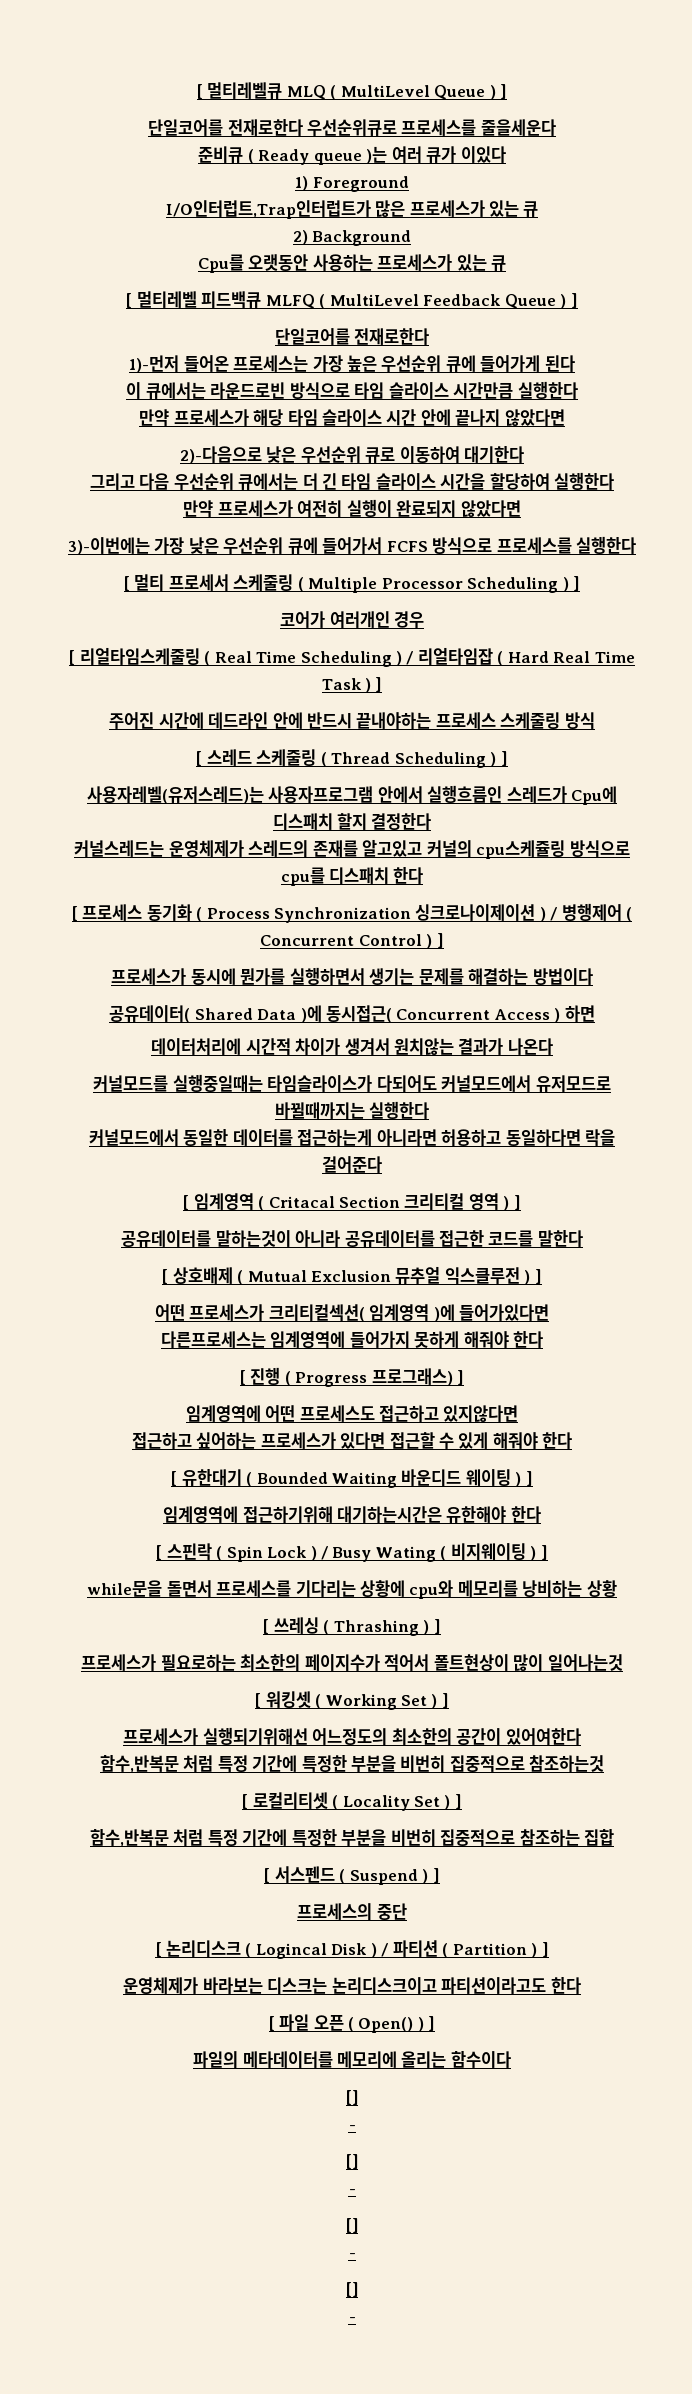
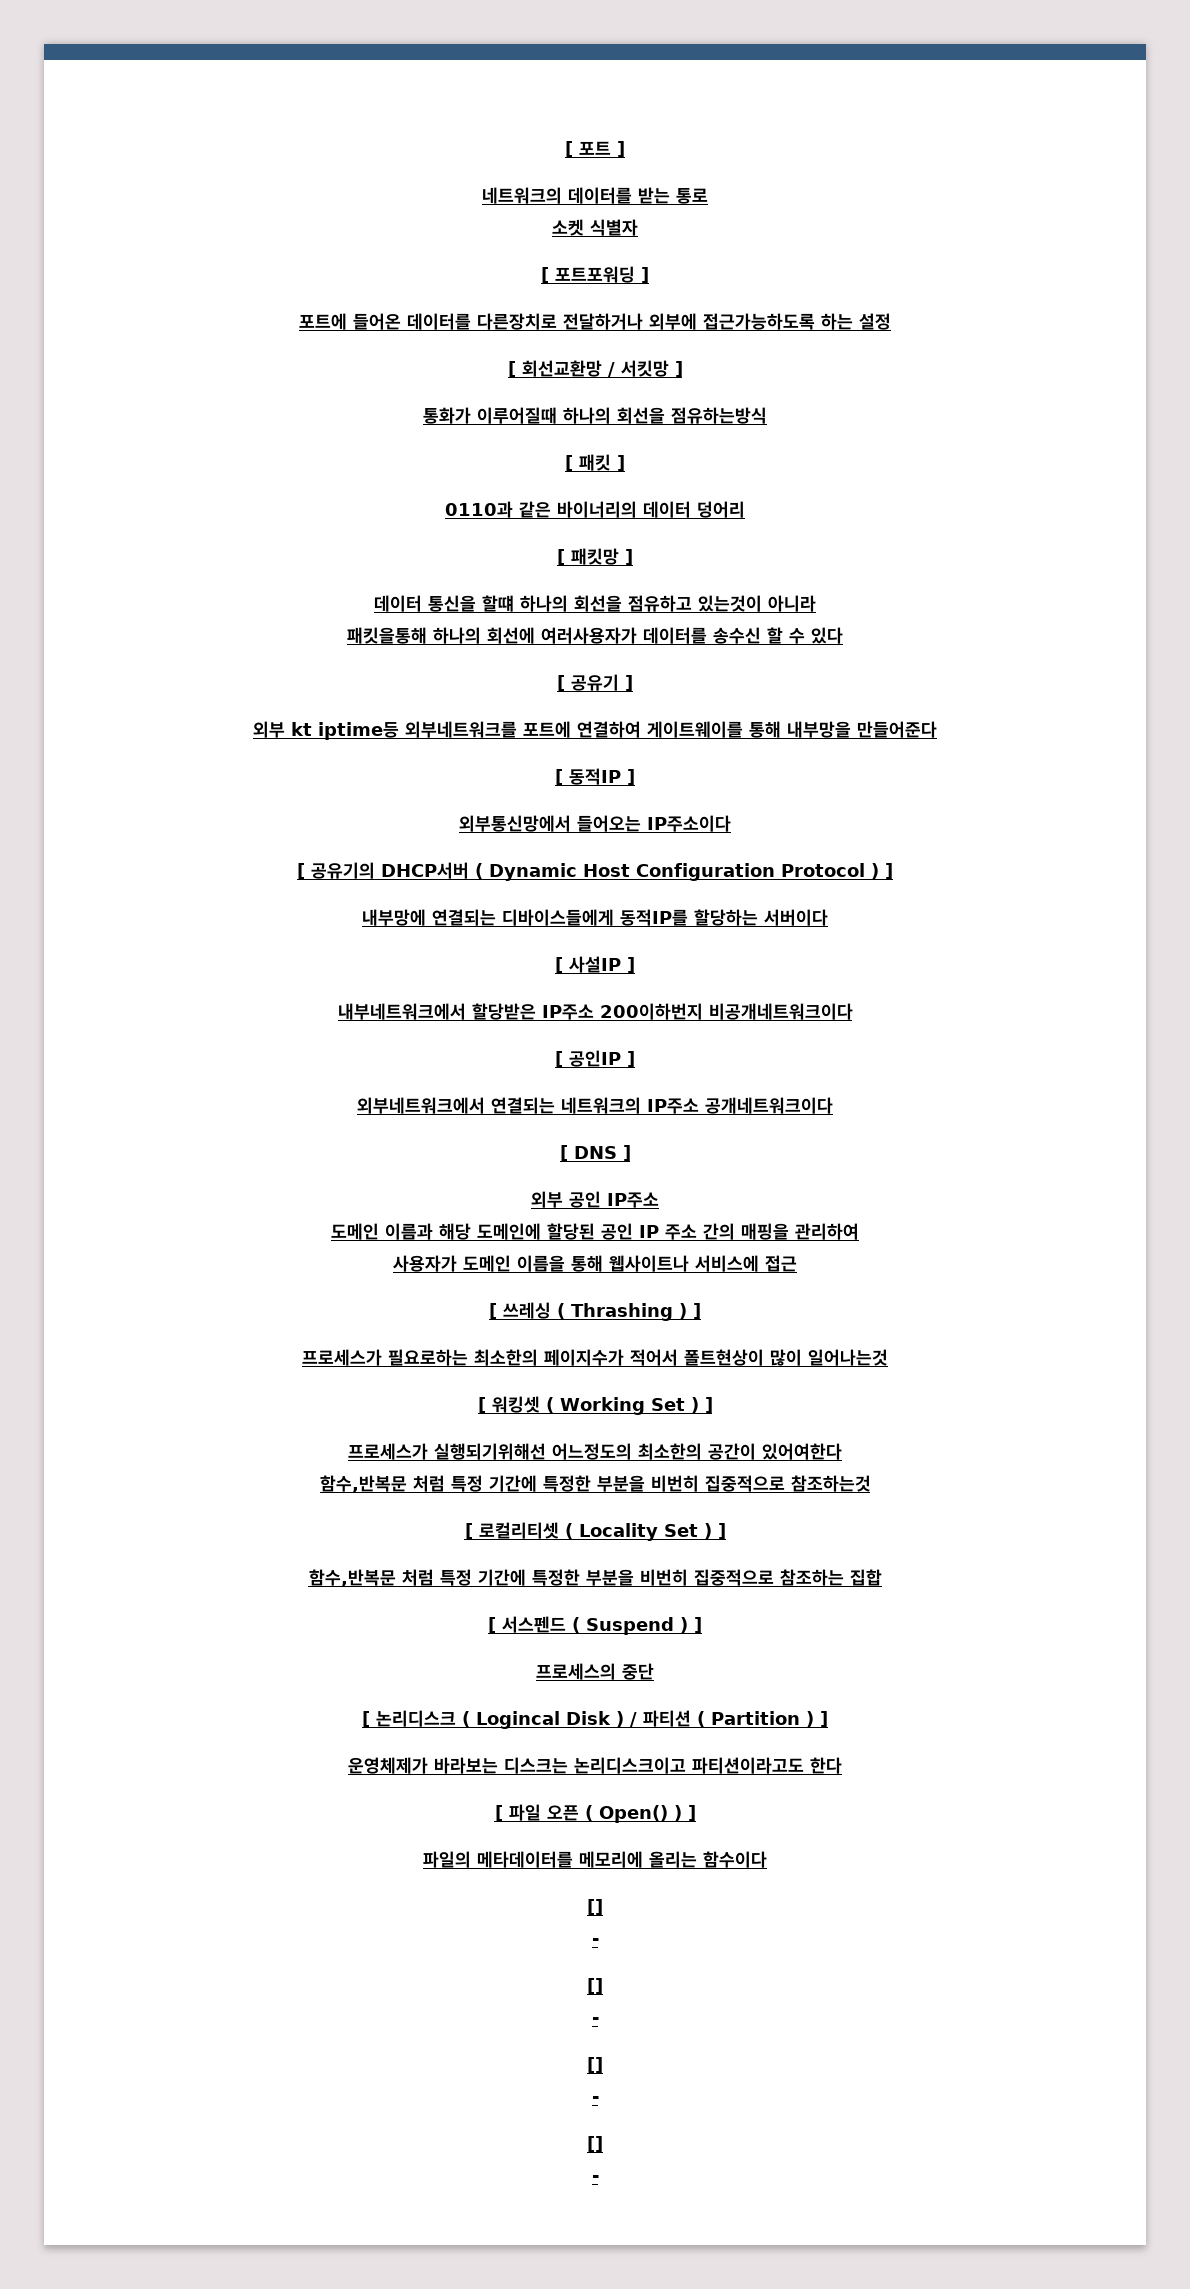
- [ 멀티레벨큐 MLQ ( MultiLevel Queue ) ]
- 단일코어를 전재로한다 우선순위큐로 프로세스를 줄을세운다
- 준비큐 ( Ready queue )는 여러 큐가 이있다
- 1) Foreground
- I/O인터럽트,Trap인터럽트가 많은 프로세스가 있는 큐
- 2) Background
- Cpu를 오랫동안 사용하는 프로세스가 있는 큐
- [ 멀티레벨 피드백큐 MLFQ ( MultiLevel Feedback Queue ) ]
- 단일코어를 전재로한다
- 1)-먼저 들어온 프로세스는 가장 높은 우선순위 큐에 들어가게 된다
- 이 큐에서는 라운드로빈 방식으로 타임 슬라이스 시간만큼 실행한다
- 만약 프로세스가 해당 타임 슬라이스 시간 안에 끝나지 않았다면
- 2)-다음으로 낮은 우선순위 큐로 이동하여 대기한다
- 그리고 다음 우선순위 큐에서는 더 긴 타임 슬라이스 시간을 할당하여 실행한다
- 만약 프로세스가 여전히 실행이 완료되지 않았다면
- 3)-이번에는 가장 낮은 우선순위 큐에 들어가서 FCFS 방식으로 프로세스를 실행한다
- [ 멀티 프로세서 스케줄링 ( Multiple Processor Scheduling ) ]
- 코어가 여러개인 경우
- [ 리얼타임스케줄링 ( Real Time Scheduling ) / 리얼타임잡 ( Hard Real Time Task ) ]
- 주어진 시간에 데드라인 안에 반드시 끝내야하는 프로세스 스케줄링 방식
- [ 스레드 스케줄링 ( Thread Scheduling ) ]
- 사용자레벨(유저스레드)는 사용자프로그램 안에서 실행흐름인 스레드가 Cpu에 디스패치 할지 결정한다
- 커널스레드는 운영체제가 스레드의 존재를 알고있고 커널의 cpu스케쥴링 방식으로 cpu를 디스패치 한다
- [ 프로세스 동기화 ( Process Synchronization 싱크로나이제이션 ) / 병행제어 ( Concurrent Control ) ]
- 프로세스가 동시에 뭔가를 실행하면서 생기는 문제를 해결하는 방법이다
- 공유데이터( Shared Data )에 동시접근( Concurrent Access ) 하면
- 데이터처리에 시간적 차이가 생겨서 원치않는 결과가 나온다
- 커널모드를 실행중일때는 타임슬라이스가 다되어도 커널모드에서 유저모드로 바뀔때까지는 실행한다
- 커널모드에서 동일한 데이터를 접근하는게 아니라면 허용하고 동일하다면 락을 걸어준다
- [ 임계영역 ( Critacal Section 크리티컬 영역 ) ]
- 공유데이터를 말하는것이 아니라 공유데이터를 접근한 코드를 말한다
- [ 상호배제 ( Mutual Exclusion 뮤추얼 익스클루전 ) ]
- 어떤 프로세스가 크리티컬섹션( 임계영역 )에 들어가있다면
- 다른프로세스는 임계영역에 들어가지 못하게 해줘야 한다
- [ 진행 ( Progress 프로그래스) ]
- 임계영역에 어떤 프로세스도 접근하고 있지않다면
- 접근하고 싶어하는 프로세스가 있다면 접근할 수 있게 해줘야 한다
- [ 유한대기 ( Bounded Waiting 바운디드 웨이팅 ) ]
- 임계영역에 접근하기위해 대기하는시간은 유한해야 한다
- [ 스핀락 ( Spin Lock ) / Busy Wating ( 비지웨이팅 ) ]
- while문을 돌면서 프로세스를 기다리는 상황에 cpu와 메모리를 낭비하는 상황
+ [ 포트 ]
+ 네트워크의 데이터를 받는 통로
+ 소켓 식별자
+ [ 포트포워딩 ]
+ 포트에 들어온 데이터를 다른장치로 전달하거나 외부에 접근가능하도록 하는 설정
+ [ 회선교환망 / 서킷망 ]
+ 통화가 이루어질때 하나의 회선을 점유하는방식
+ [ 패킷 ]
+ 0110과 같은 바이너리의 데이터 덩어리
+ [ 패킷망 ]
+ 데이터 통신을 할떄 하나의 회선을 점유하고 있는것이 아니라
+ 패킷을통해 하나의 회선에 여러사용자가 데이터를 송수신 할 수 있다
+ [ 공유기 ]
+ 외부 kt iptime등 외부네트워크를 포트에 연결하여 게이트웨이를 통해 내부망을 만들어준다
+ [ 동적IP ]
+ 외부통신망에서 들어오는 IP주소이다
+ [ 공유기의 DHCP서버 ( Dynamic Host Configuration Protocol ) ]
+ 내부망에 연결되는 디바이스들에게 동적IP를 할당하는 서버이다
+ [ 사설IP ]
+ 내부네트워크에서 할당받은 IP주소 200이하번지 비공개네트워크이다
+ [ 공인IP ]
+ 외부네트워크에서 연결되는 네트워크의 IP주소 공개네트워크이다
+ [ DNS ]
+ 외부 공인 IP주소
+ 도메인 이름과 해당 도메인에 할당된 공인 IP 주소 간의 매핑을 관리하여
+ 사용자가 도메인 이름을 통해 웹사이트나 서비스에 접근

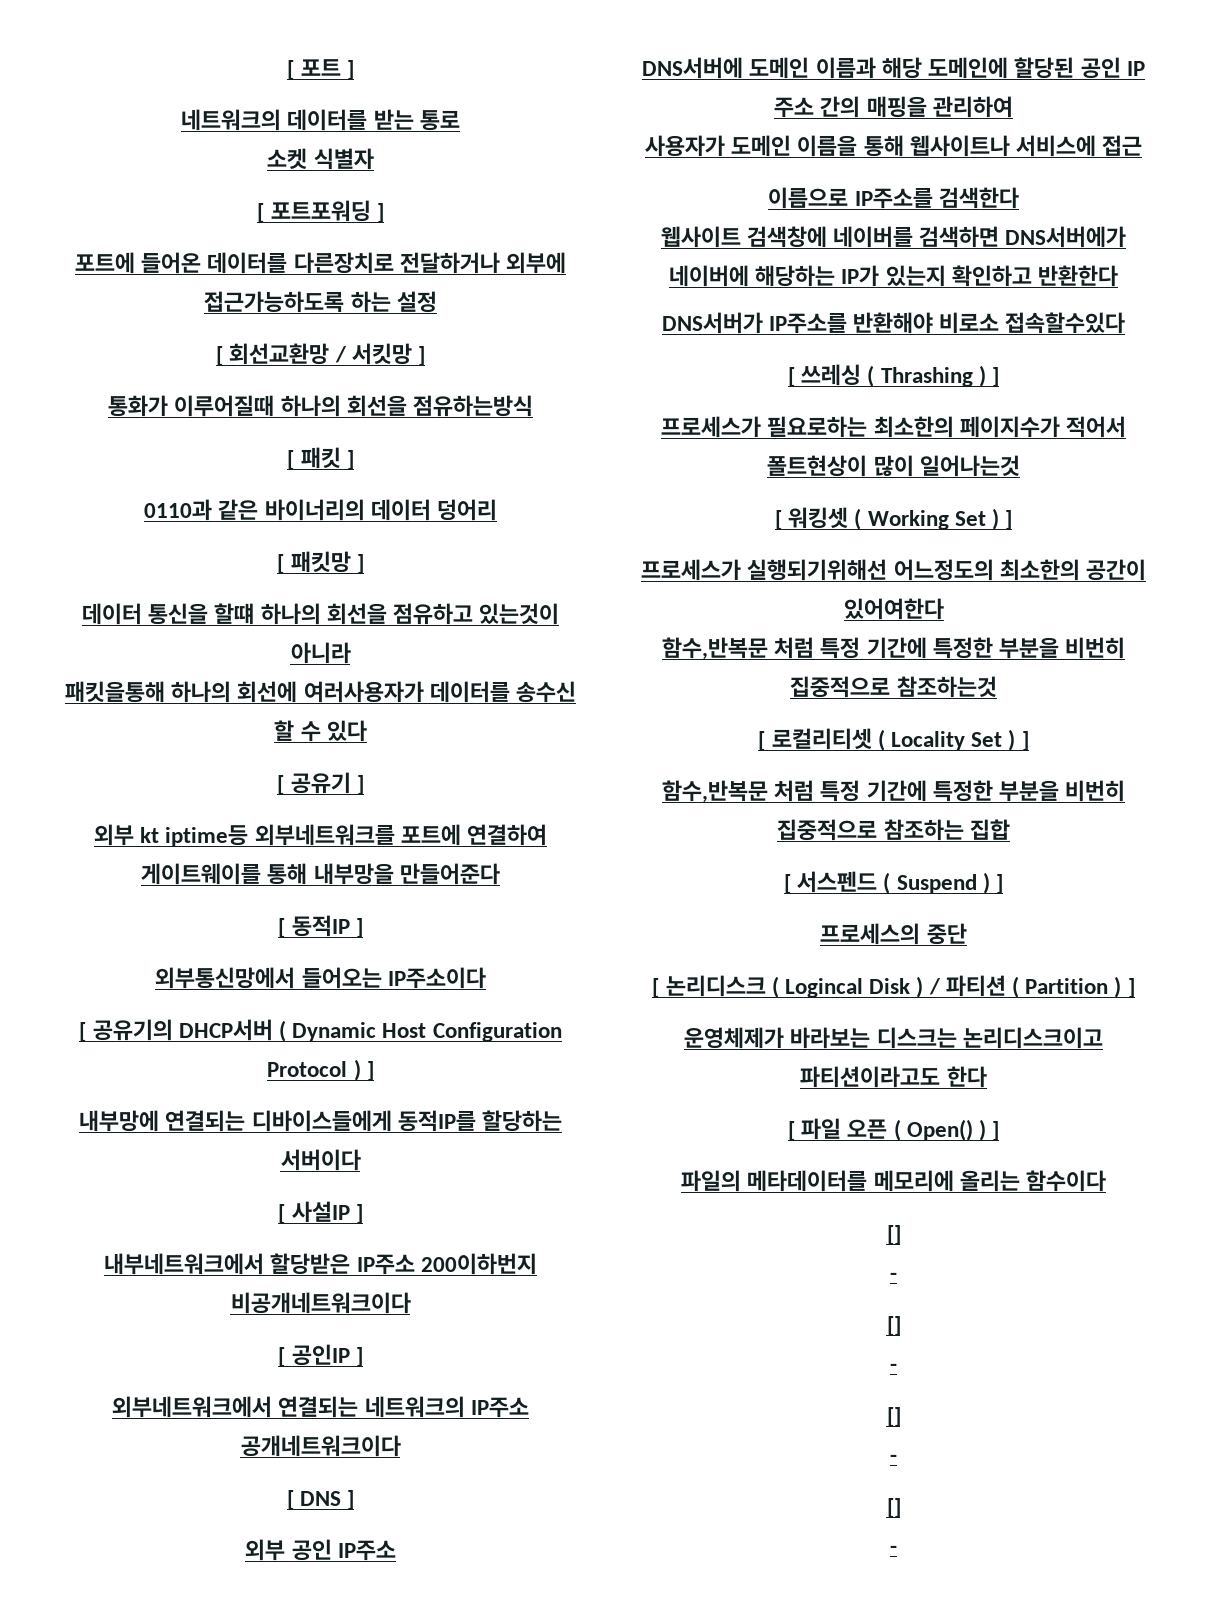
- 도메인 이름과 해당 도메인에 할당된 공인 IP 주소 간의 매핑을 관리하여
+ DNS서버에 도메인 이름과 해당 도메인에 할당된 공인 IP 주소 간의 매핑을 관리하여
+ 이름으로 IP주소를 검색한다
+ 웹사이트 검색창에 네이버를 검색하면 DNS서버에가 네이버에 해당하는 IP가 있는지 확인하고 반환한다
+ DNS서버가 IP주소를 반환해야 비로소 접속할수있다

